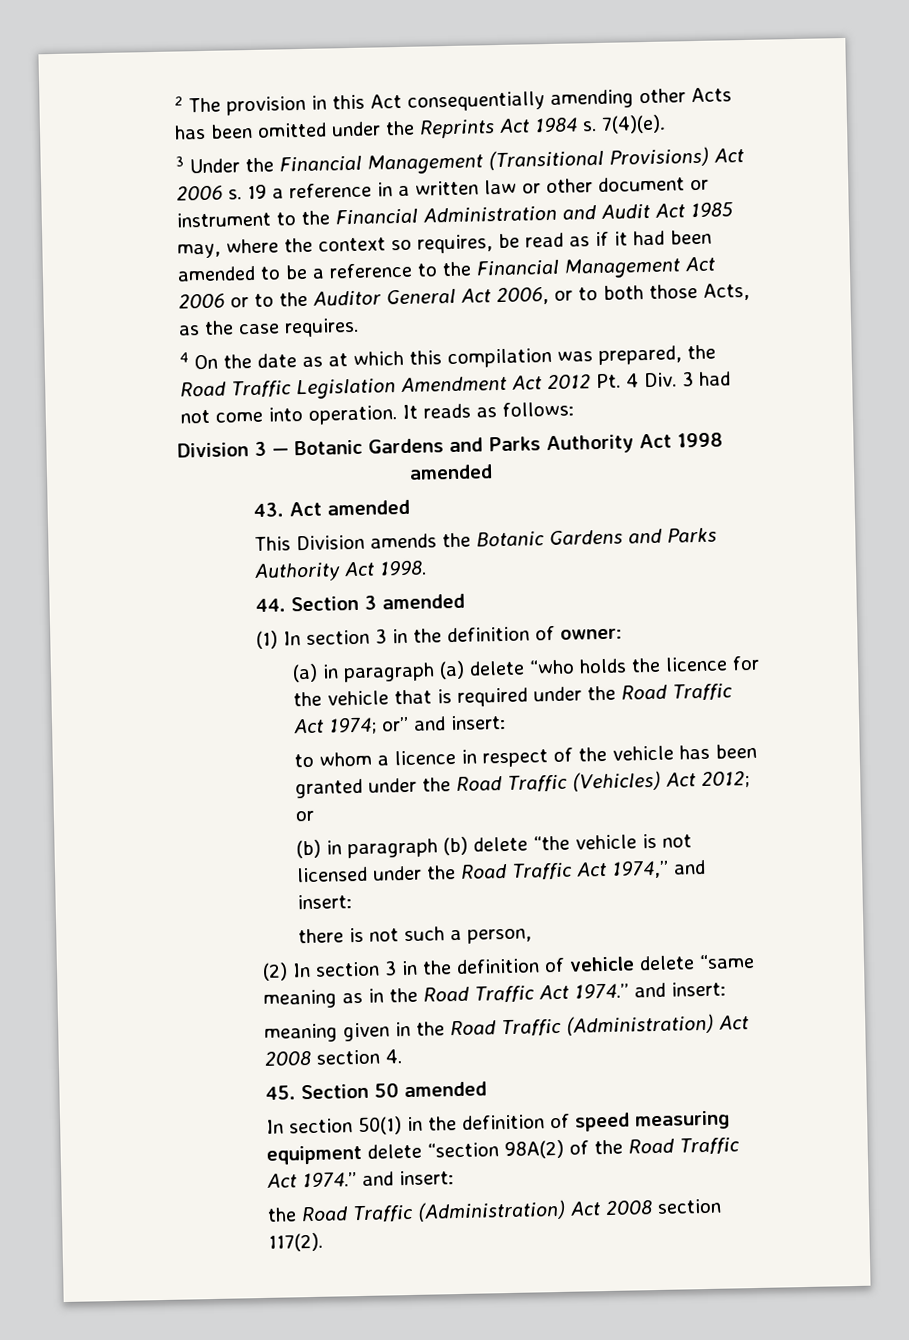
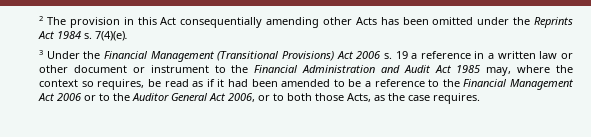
- 4 On the date as at which this compilation was prepared, the Road Traffic Legislation Amendment Act 2012 Pt. 4 Div. 3 had not come into operation. It reads as follows:
- Division 3 — Botanic Gardens and Parks Authority Act 1998 amended
- 43. Act amended
- This Division amends the Botanic Gardens and Parks Authority Act 1998.
- 44. Section 3 amended
- (1) In section 3 in the definition of owner:
- (a) in paragraph (a) delete “who holds the licence for the vehicle that is required under the Road Traffic Act 1974; or” and insert:
- to whom a licence in respect of the vehicle has been granted under the Road Traffic (Vehicles) Act 2012; or
- (b) in paragraph (b) delete “the vehicle is not licensed under the Road Traffic Act 1974,” and insert:
- there is not such a person,
- (2) In section 3 in the definition of vehicle delete “same meaning as in the Road Traffic Act 1974.” and insert:
- meaning given in the Road Traffic (Administration) Act 2008 section 4.
- 45. Section 50 amended
- In section 50(1) in the definition of speed measuring equipment delete “section 98A(2) of the Road Traffic Act 1974.” and insert:
- the Road Traffic (Administration) Act 2008 section 117(2).

